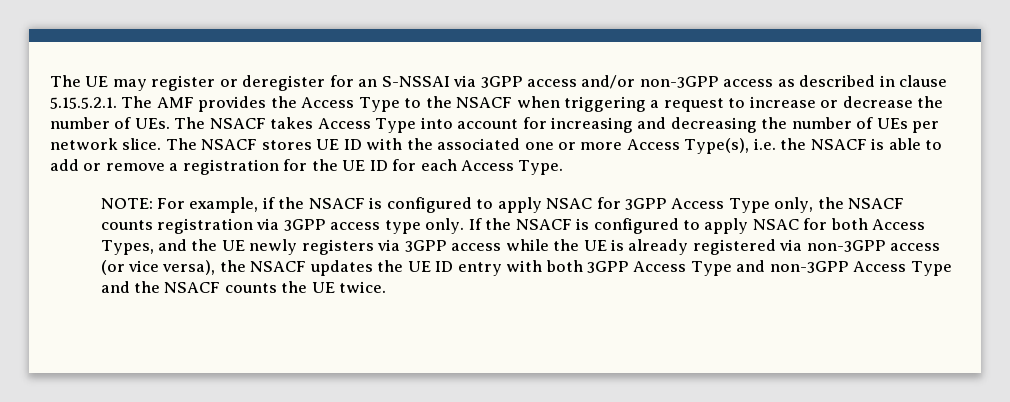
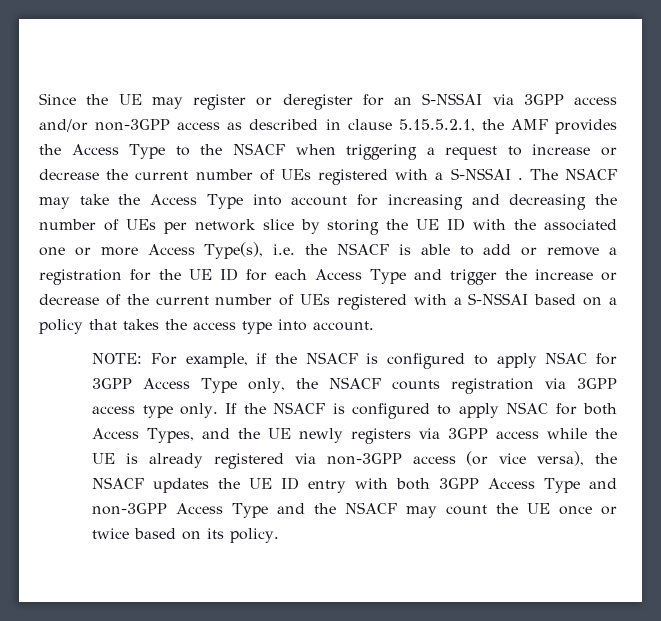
- The UE may register or deregister for an S-NSSAI via 3GPP access and/or non-3GPP access as described in clause 5.15.5.2.1. The AMF provides the Access Type to the NSACF when triggering a request to increase or decrease the number of UEs. The NSACF takes Access Type into account for increasing and decreasing the number of UEs per network slice. The NSACF stores UE ID with the associated one or more Access Type(s), i.e. the NSACF is able to add or remove a registration for the UE ID for each Access Type.
+ Since the UE may register or deregister for an S-NSSAI via 3GPP access and/or non-3GPP access as described in clause 5.15.5.2.1, the AMF provides the Access Type to the NSACF when triggering a request to increase or decrease the current number of UEs registered with a S-NSSAI . The NSACF may take the Access Type into account for increasing and decreasing the number of UEs per network slice by storing the UE ID with the associated one or more Access Type(s), i.e. the NSACF is able to add or remove a registration for the UE ID for each Access Type and trigger the increase or decrease of the current number of UEs registered with a S-NSSAI based on a policy that takes the access type into account.
- If the NSACF is configured to apply NSAC for both Access Types, and the UE newly registers via 3GPP access while the UE is already registered via non-3GPP access (or vice versa), the NSACF updates the UE ID entry with both 3GPP Access Type and non-3GPP Access Type and the NSACF counts the UE twice.
+ If the NSACF is configured to apply NSAC for both Access Types, and the UE newly registers via 3GPP access while the UE is already registered via non-3GPP access (or vice versa), the NSACF updates the UE ID entry with both 3GPP Access Type and non-3GPP Access Type and the NSACF may count the UE once or twice based on its policy.

